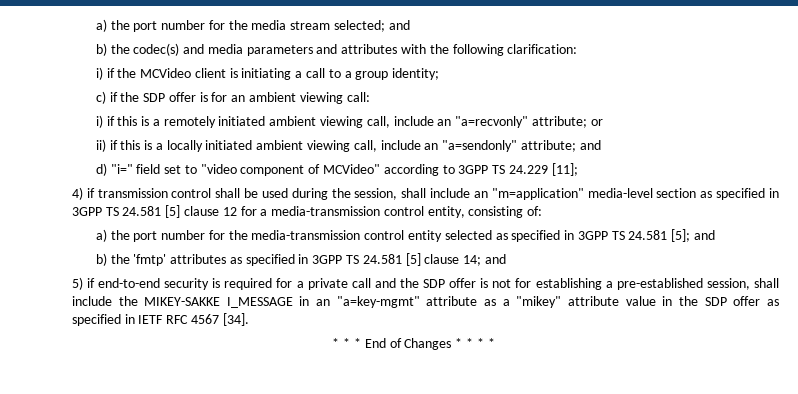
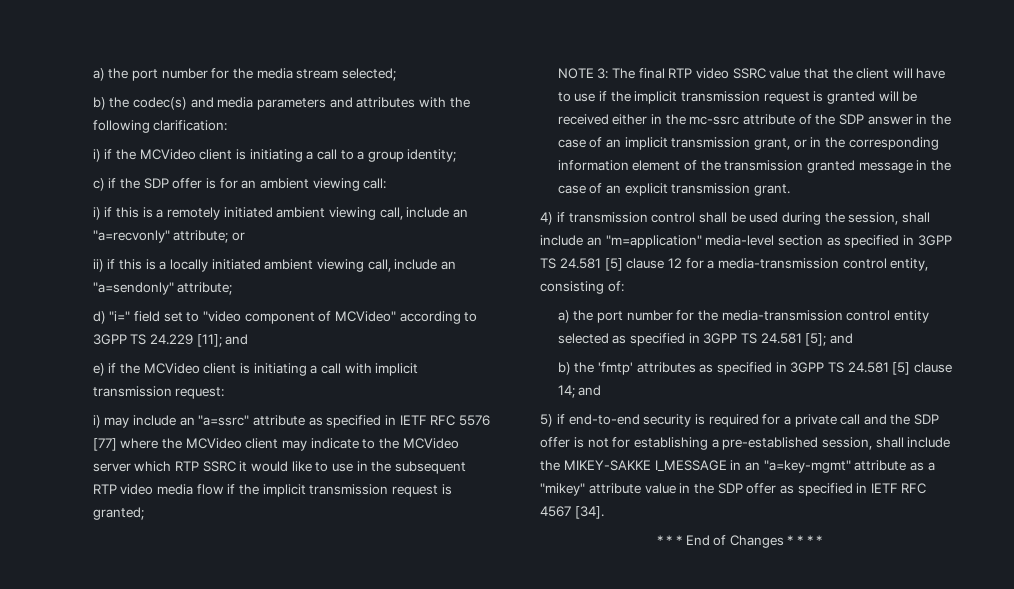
- a) the port number for the media stream selected; and
+ a) the port number for the media stream selected;
- ii) if this is a locally initiated ambient viewing call, include an "a=sendonly" attribute; and
+ ii) if this is a locally initiated ambient viewing call, include an "a=sendonly" attribute;
- d) "i=" field set to "video component of MCVideo" according to 3GPP TS 24.229 [11];
+ d) "i=" field set to "video component of MCVideo" according to 3GPP TS 24.229 [11]; and
+ e) if the MCVideo client is initiating a call with implicit transmission request:
+ i) may include an "a=ssrc" attribute as specified in IETF RFC 5576 [77] where the MCVideo client may indicate to the MCVideo server which RTP SSRC it would like to use in the subsequent RTP video media flow if the implicit transmission request is granted;
+ NOTE 3: The final RTP video SSRC value that the client will have to use if the implicit transmission request is granted will be received either in the mc-ssrc attribute of the SDP answer in the case of an implicit transmission grant, or in the corresponding information element of the transmission granted message in the case of an explicit transmission grant.

